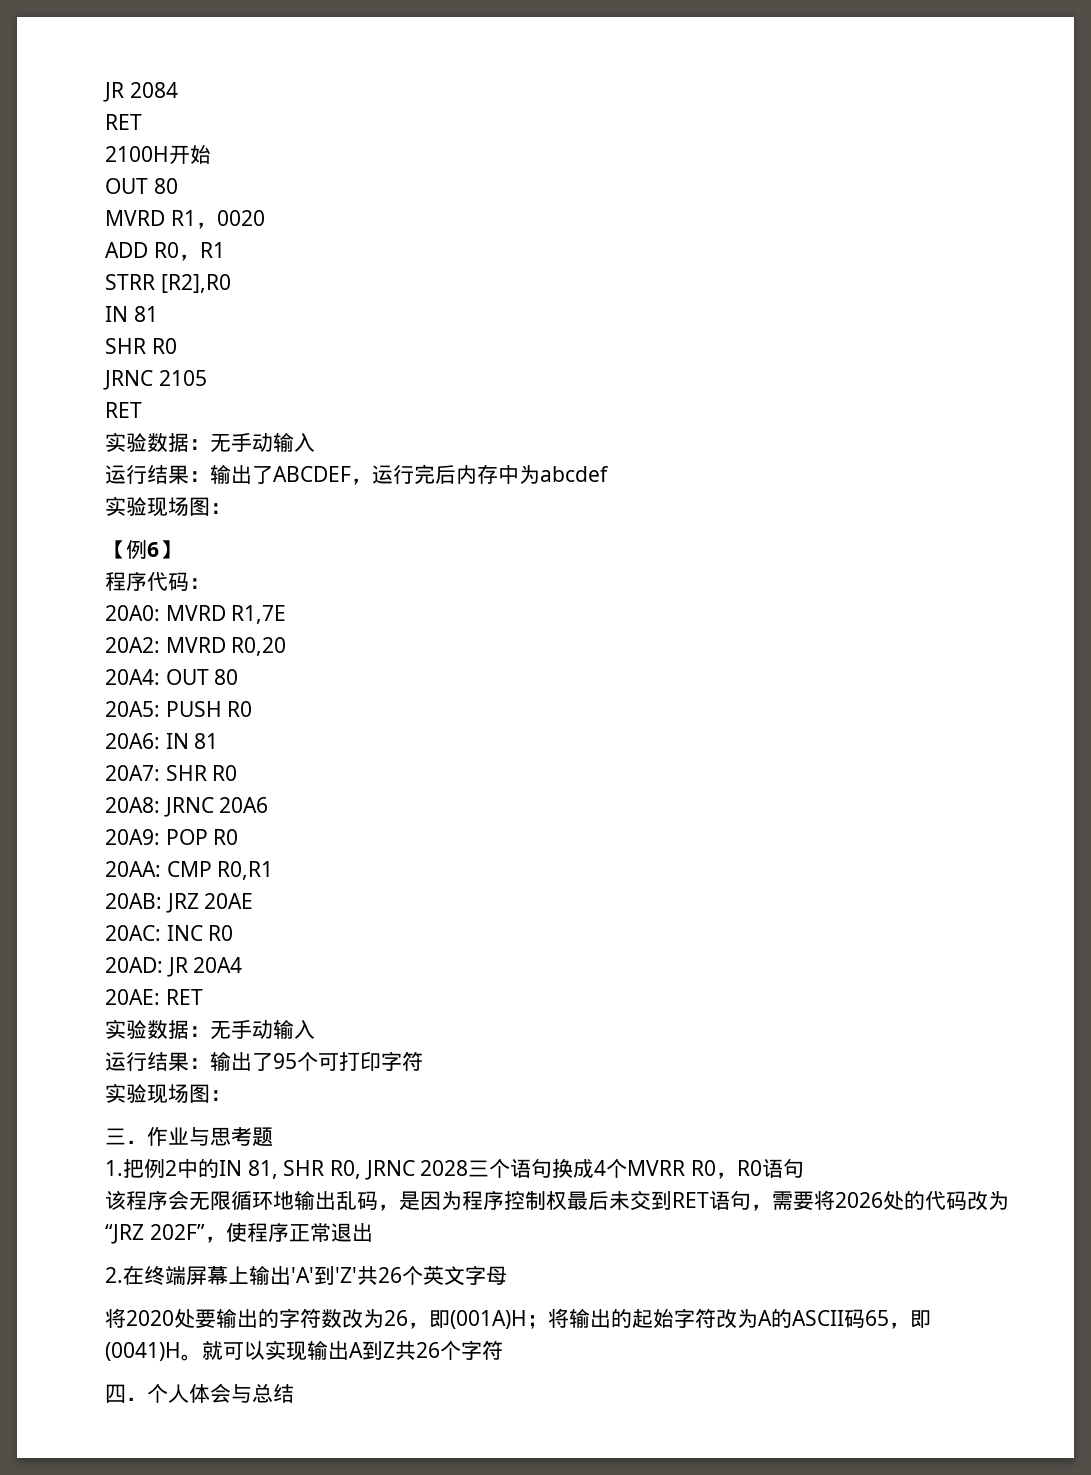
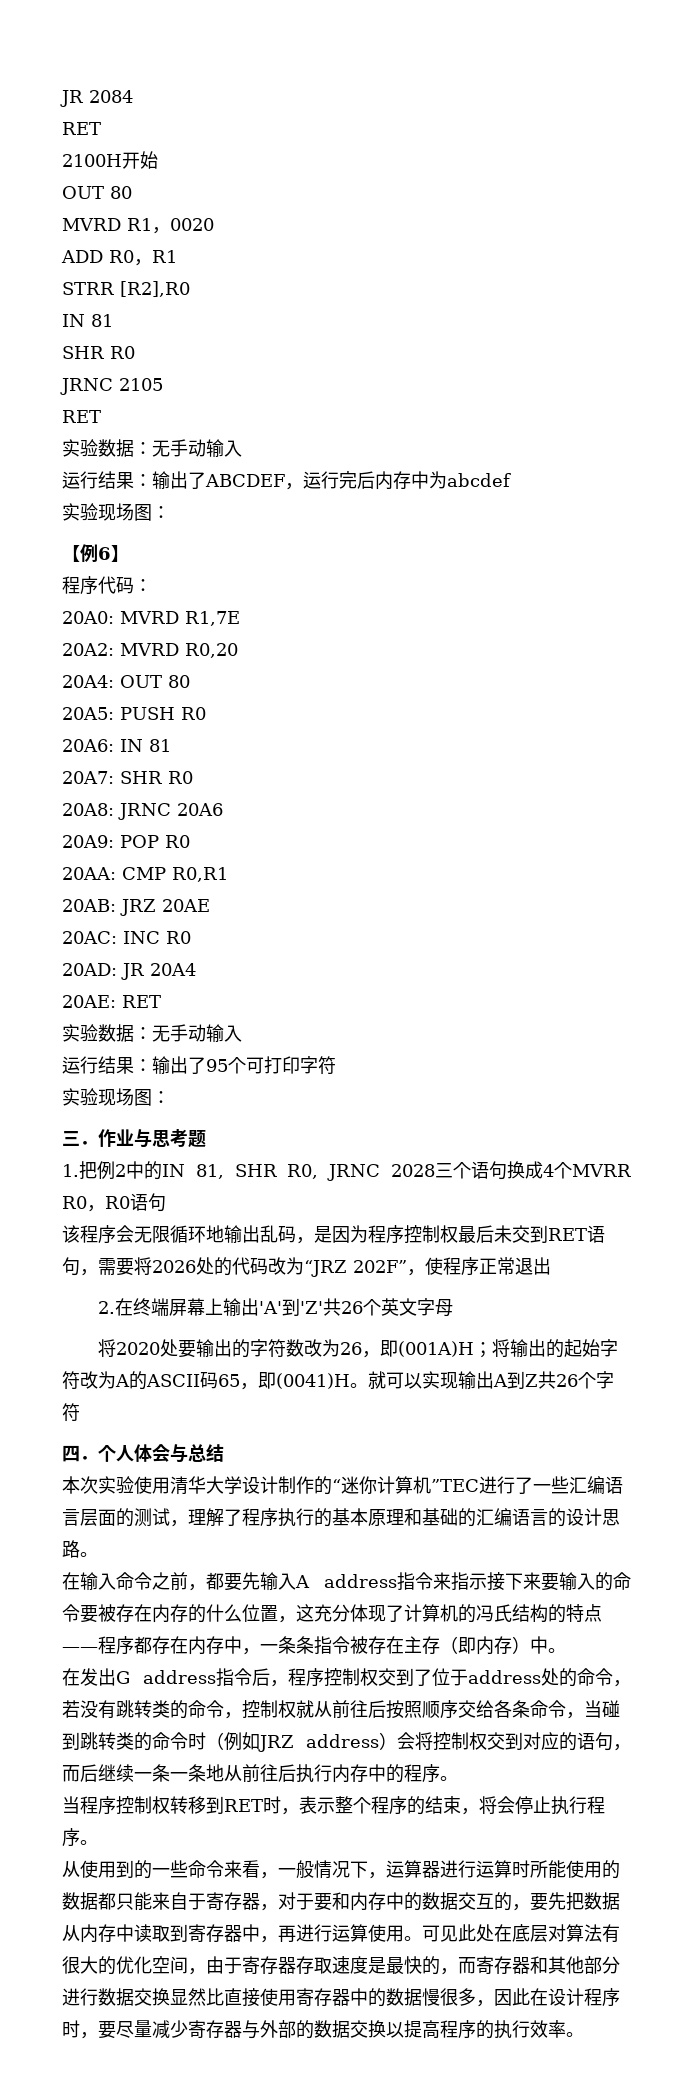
+ 本次实验使用清华大学设计制作的“迷你计算机”TEC进行了一些汇编语言层面的测试，理解了程序执行的基本原理和基础的汇编语言的设计思路。
+ 在输入命令之前，都要先输入A address指令来指示接下来要输入的命令要被存在内存的什么位置，这充分体现了计算机的冯氏结构的特点——程序都存在内存中，一条条指令被存在主存（即内存）中。
+ 在发出G address指令后，程序控制权交到了位于address处的命令，若没有跳转类的命令，控制权就从前往后按照顺序交给各条命令，当碰到跳转类的命令时（例如JRZ address）会将控制权交到对应的语句，而后继续一条一条地从前往后执行内存中的程序。
+ 当程序控制权转移到RET时，表示整个程序的结束，将会停止执行程序。
+ 从使用到的一些命令来看，一般情况下，运算器进行运算时所能使用的数据都只能来自于寄存器，对于要和内存中的数据交互的，要先把数据从内存中读取到寄存器中，再进行运算使用。可见此处在底层对算法有很大的优化空间，由于寄存器存取速度是最快的，而寄存器和其他部分进行数据交换显然比直接使用寄存器中的数据慢很多，因此在设计程序时，要尽量减少寄存器与外部的数据交换以提高程序的执行效率。

